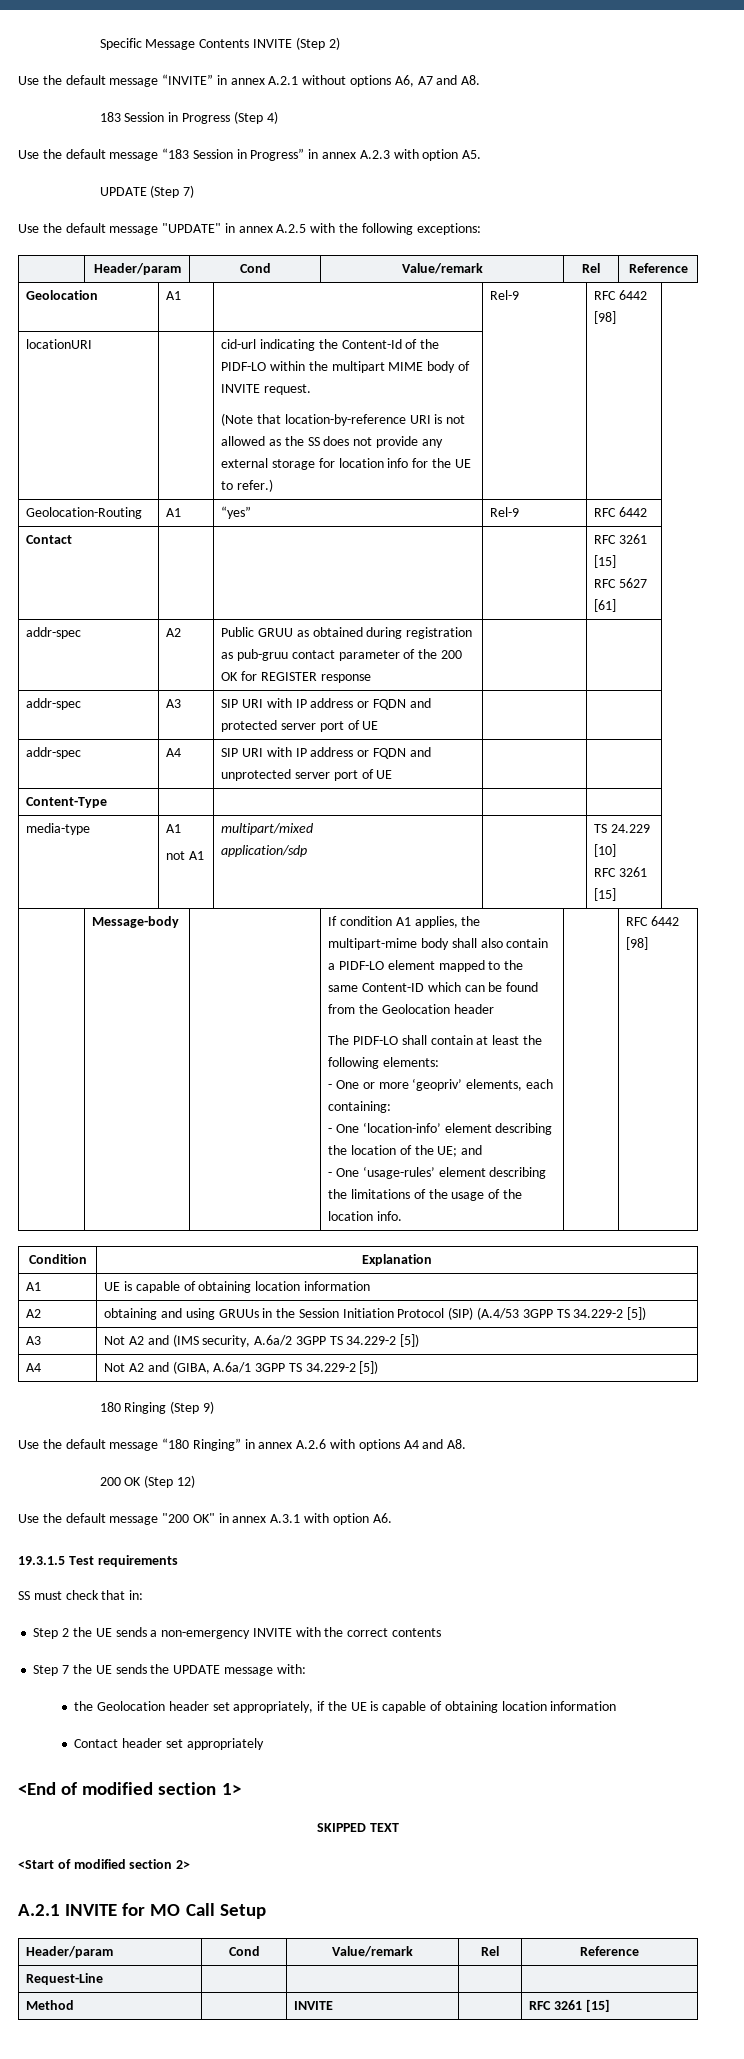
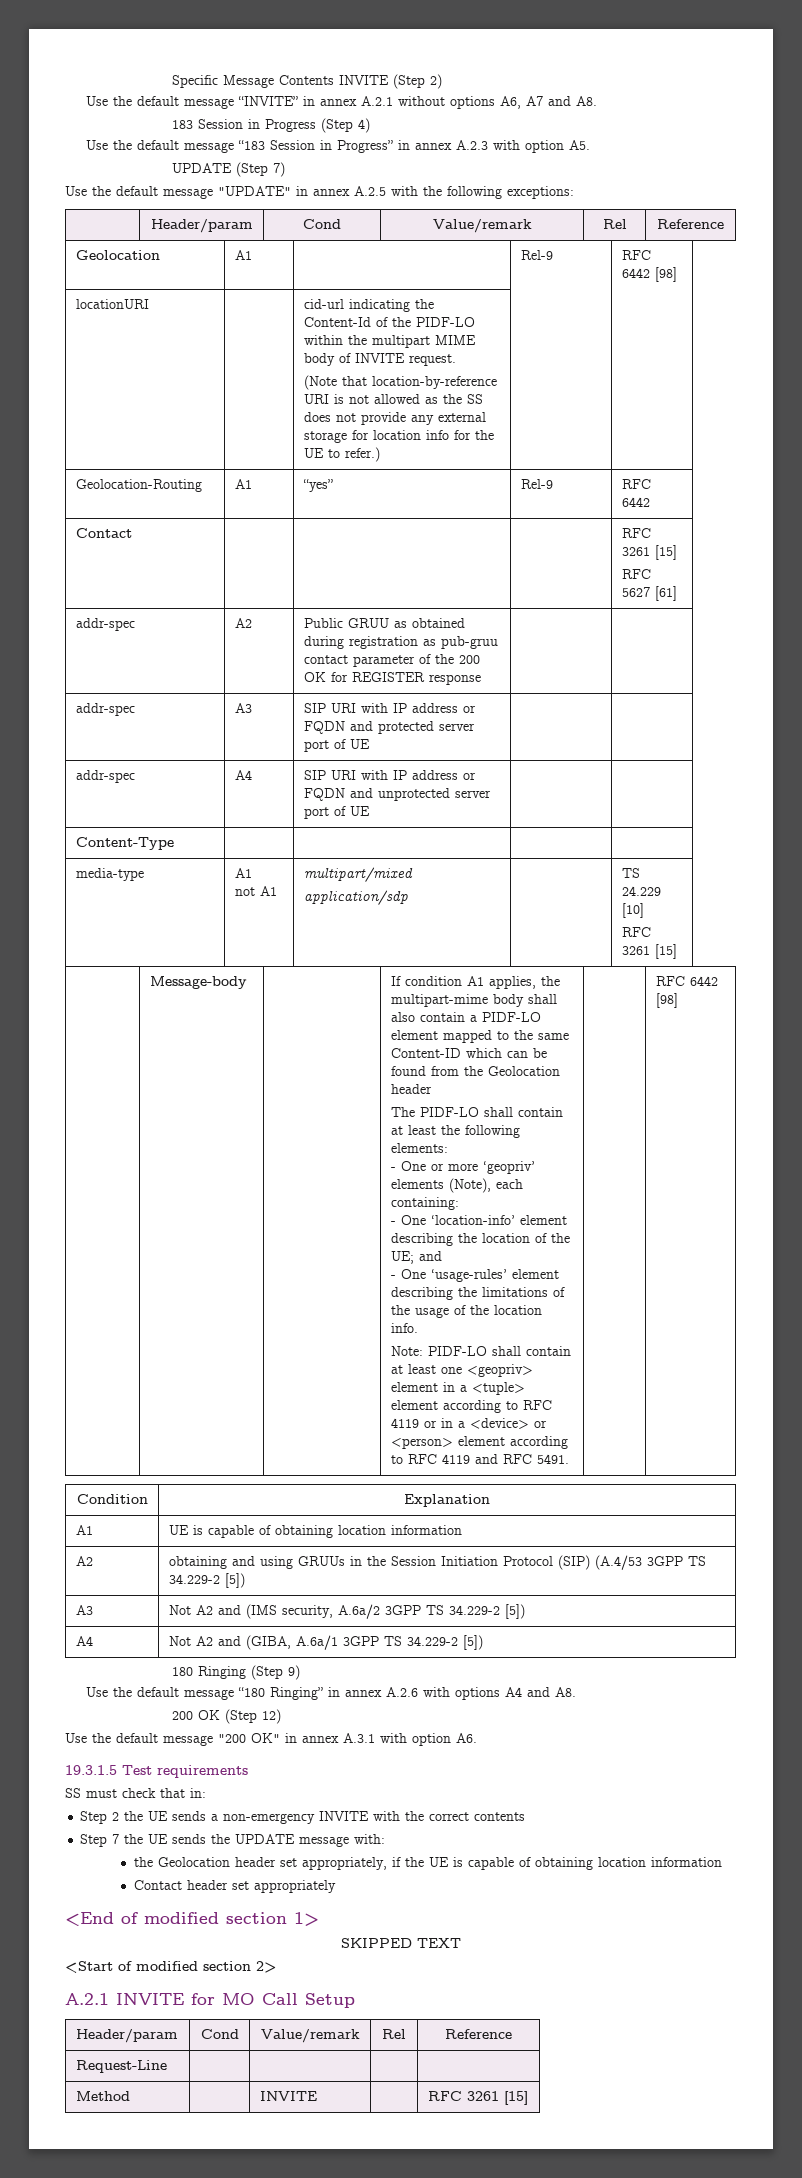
- - One or more ‘geopriv’ elements, each containing:
+ - One or more ‘geopriv’ elements (Note), each containing:
+ Note: PIDF-LO shall contain at least one <geopriv> element in a <tuple> element according to RFC 4119 or in a <device> or <person> element according to RFC 4119 and RFC 5491.

